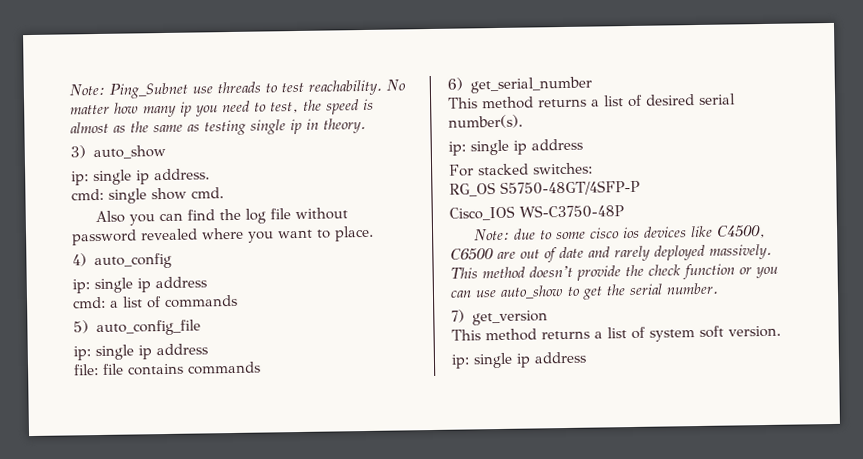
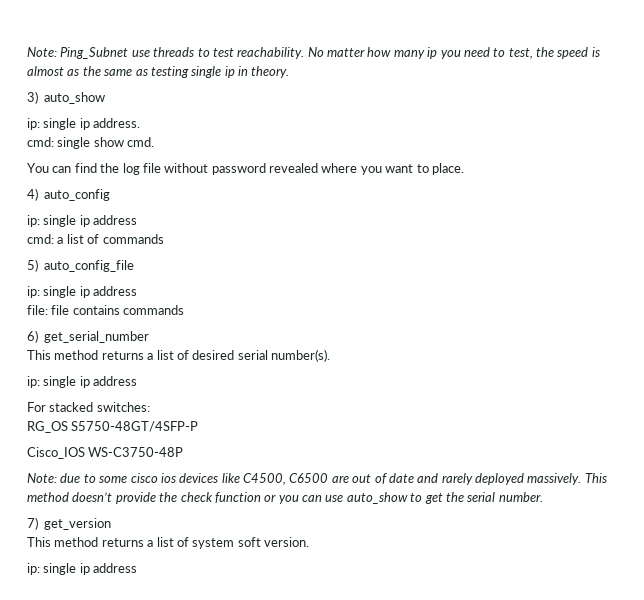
- Also you can find the log file without password revealed where you want to place.
+ You can find the log file without password revealed where you want to place.

